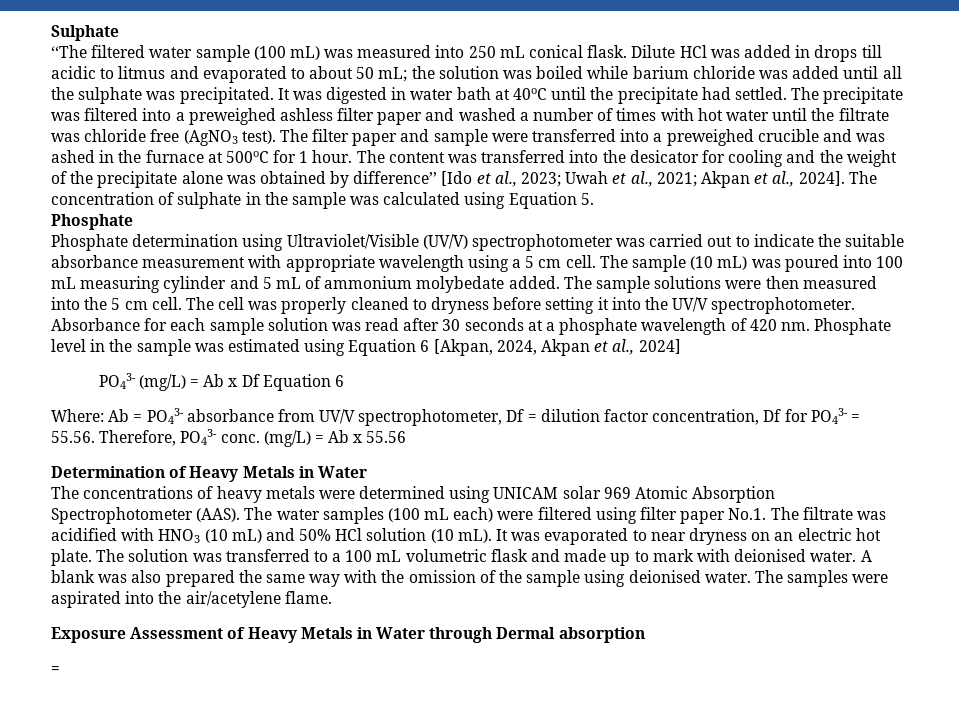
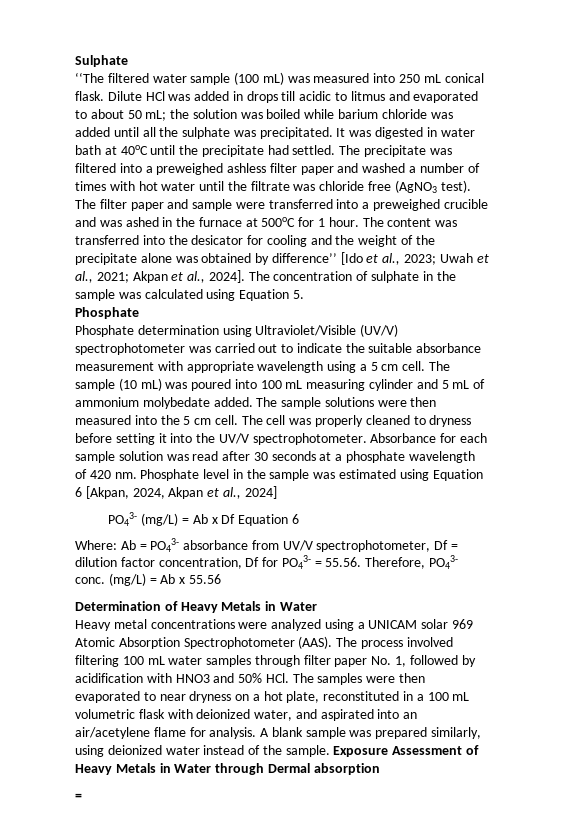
- The concentrations of heavy metals were determined using UNICAM solar 969 Atomic Absorption Spectrophotometer (AAS).
+ Heavy metal concentrations were analyzed using a UNICAM solar 969 Atomic Absorption Spectrophotometer (AAS).
- The water samples (100 mL each) were filtered using filter paper No.1. The filtrate was acidified with HNO3 (10 mL) and 50% HCl solution (10 mL). It was evaporated to near dryness on an electric hot plate. The solution was transferred to a 100 mL volumetric flask and made up to mark with deionised water. A blank was also prepared the same way with the omission of the sample using deionised water. The samples were aspirated into the air/acetylene flame.
- Exposure Assessment of Heavy Metals in Water through Dermal absorption
+ The process involved filtering 100 mL water samples through filter paper No. 1, followed by acidification with HNO3 and 50% HCl. The samples were then evaporated to near dryness on a hot plate, reconstituted in a 100 mL volumetric flask with deionized water, and aspirated into an air/acetylene flame for analysis. A blank sample was prepared similarly, using deionized water instead of the sample. Exposure Assessment of Heavy Metals in Water through Dermal absorption

